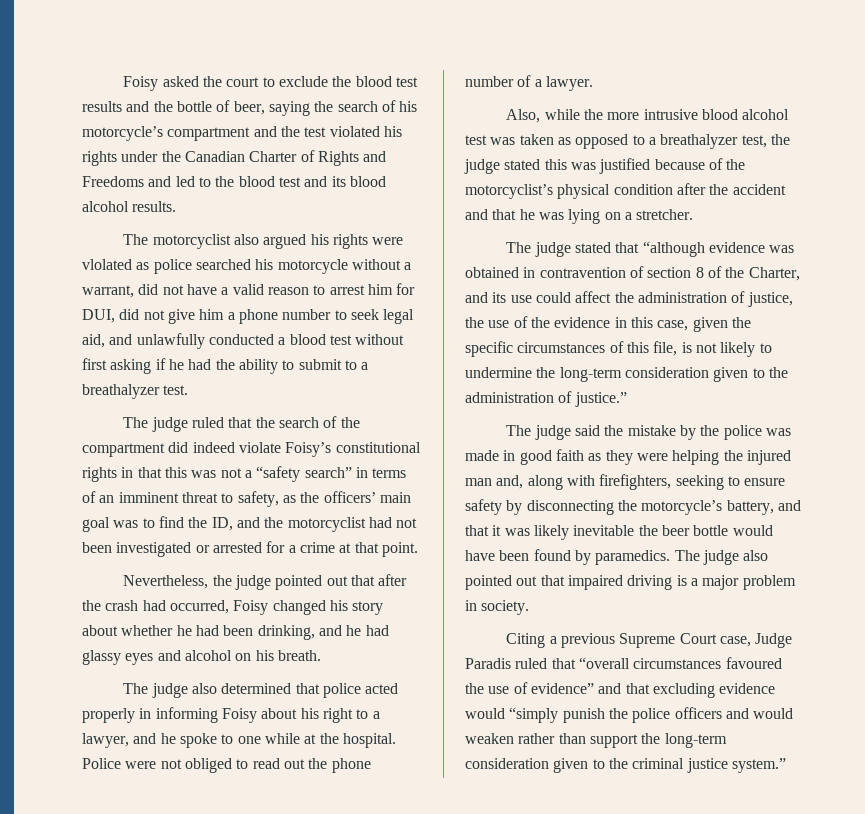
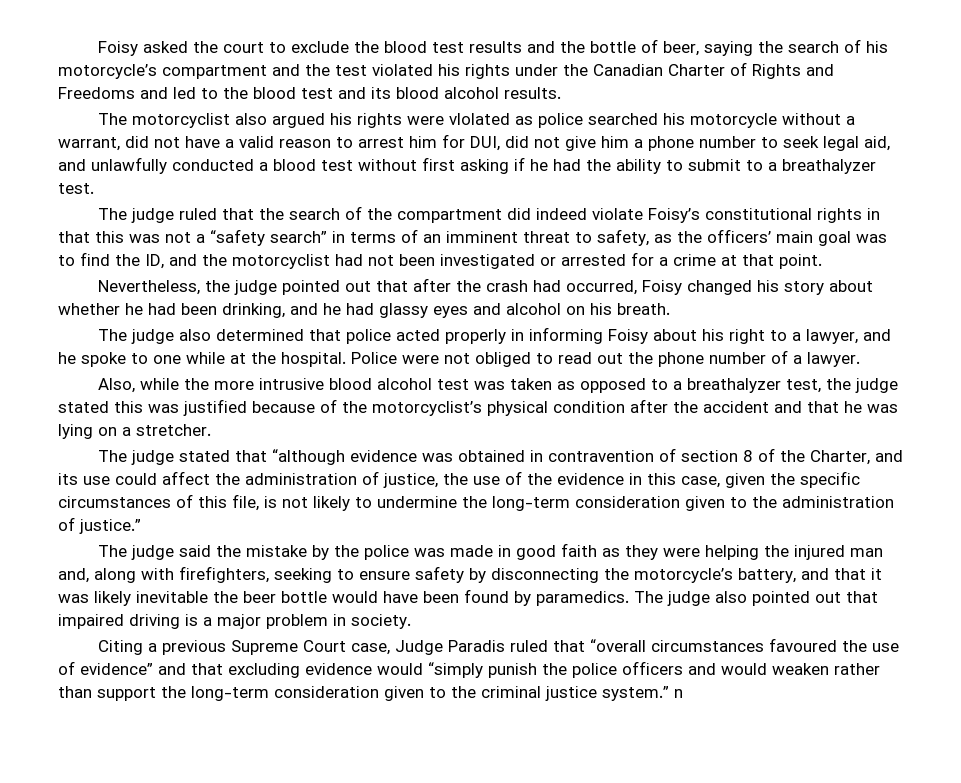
- Citing a previous Supreme Court case, Judge Paradis ruled that “overall circumstances favoured the use of evidence” and that excluding evidence would “simply punish the police officers and would weaken rather than support the long-term consideration given to the criminal justice system.”
+ Citing a previous Supreme Court case, Judge Paradis ruled that “overall circumstances favoured the use of evidence” and that excluding evidence would “simply punish the police officers and would weaken rather than support the long-term consideration given to the criminal justice system.” n

